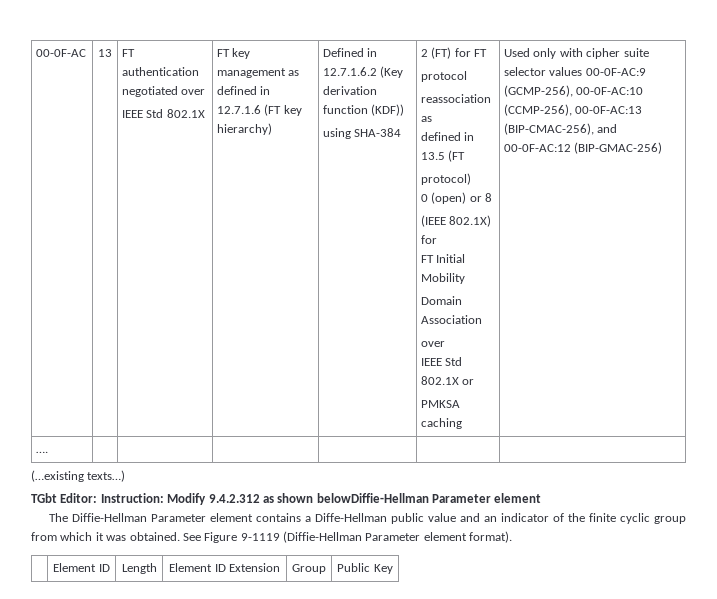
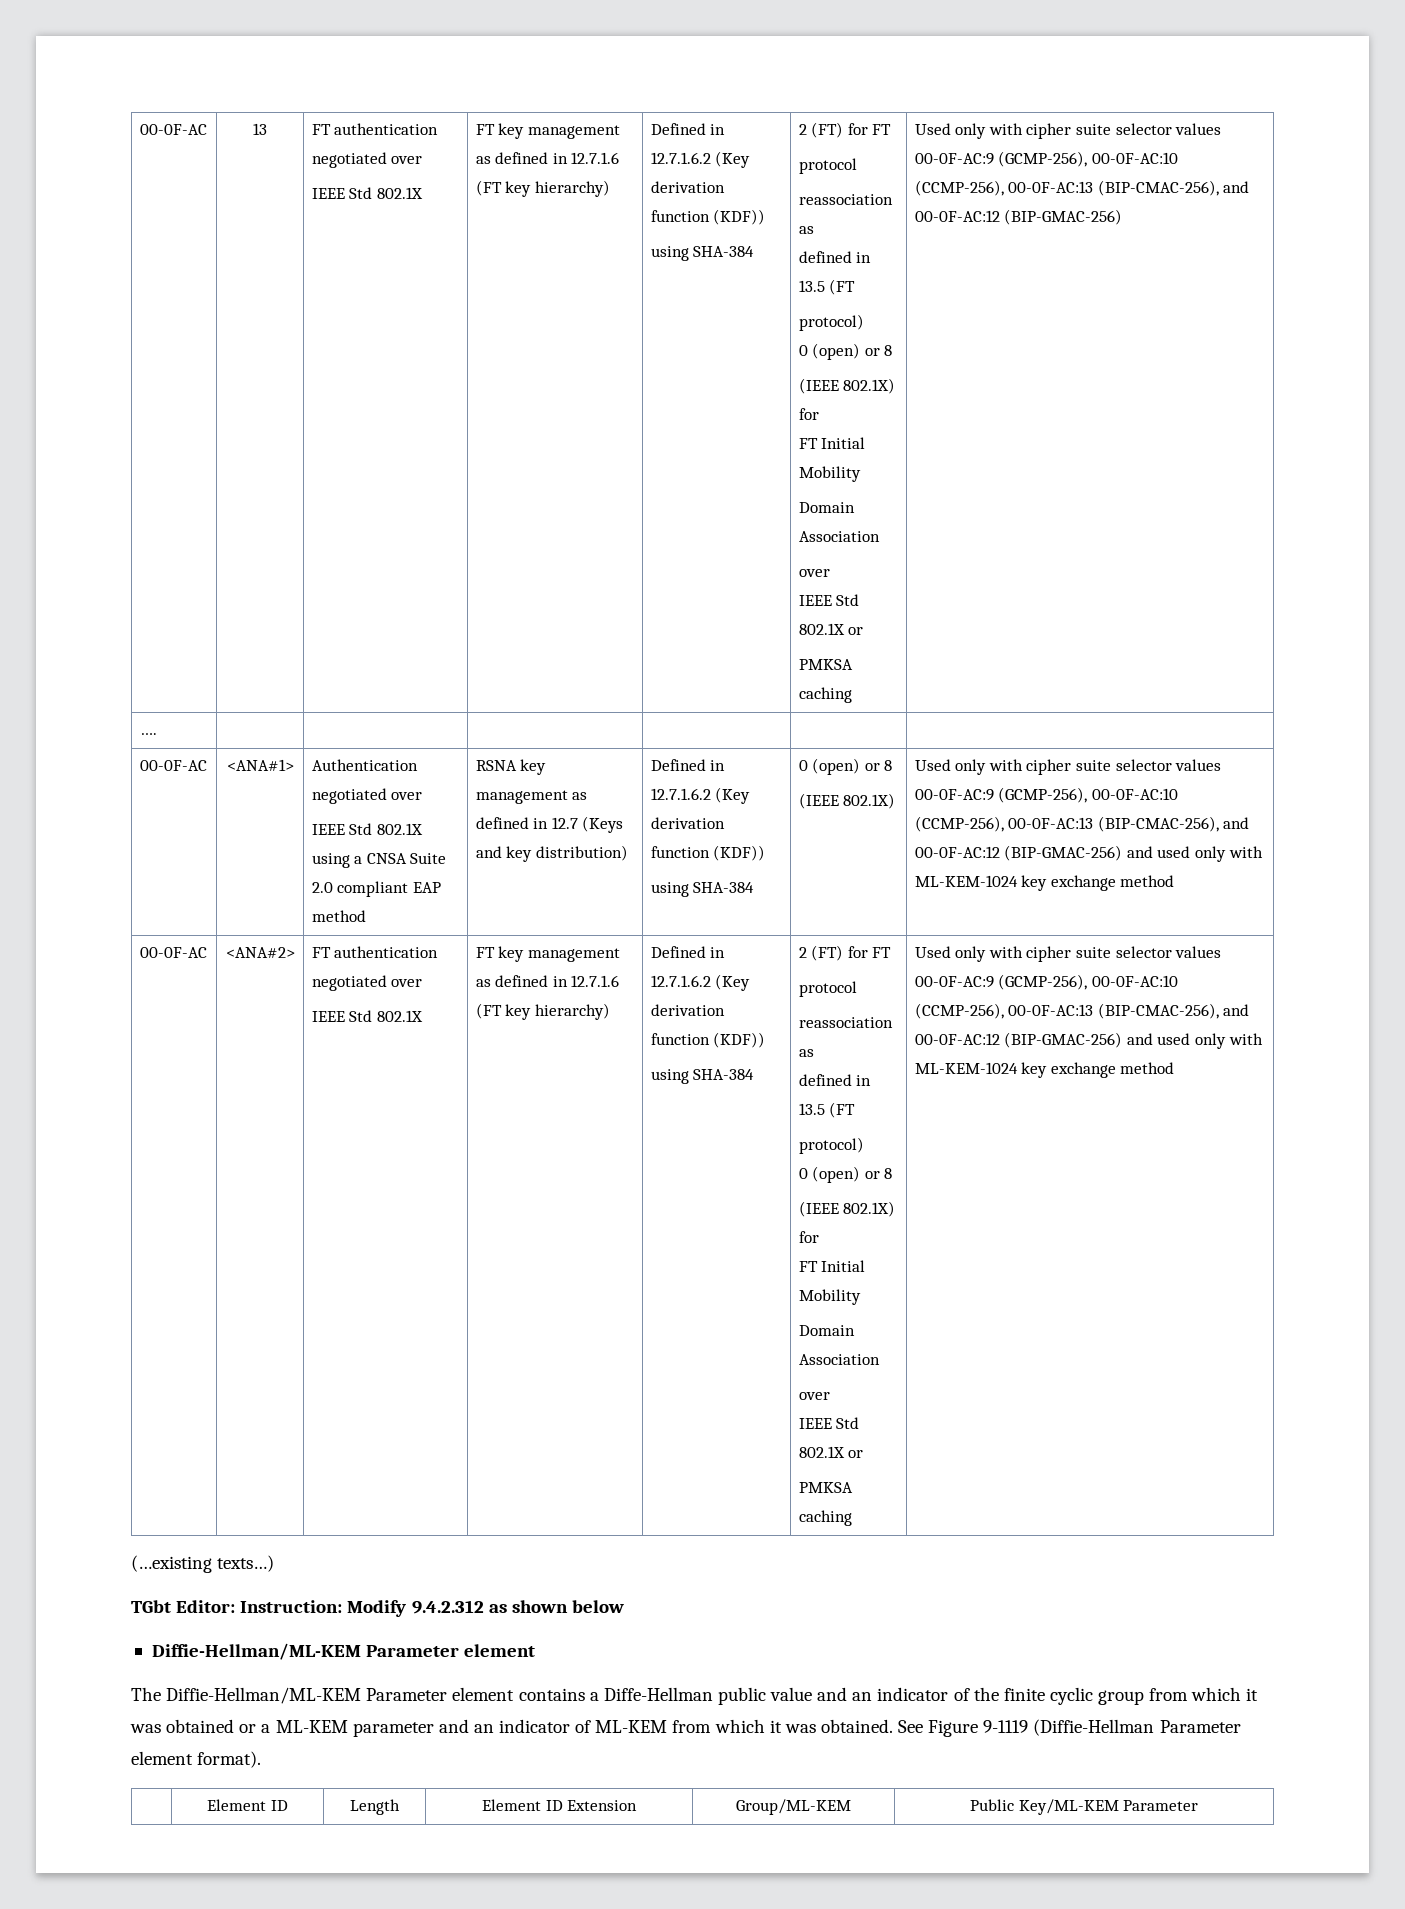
+ 00-0F-AC | <ANA#1> | Authentication negotiated over
+ IEEE Std 802.1X using a CNSA Suite 2.0 compliant EAP method | RSNA key management as defined in 12.7 (Keys and key distribution) | Defined in 12.7.1.6.2 (Key derivation function (KDF))
+ using SHA-384 | 0 (open) or 8
+ (IEEE 802.1X) | Used only with cipher suite selector values 00-0F-AC:9 (GCMP-256), 00-0F-AC:10 (CCMP-256), 00-0F-AC:13 (BIP-CMAC-256), and 00-0F-AC:12 (BIP-GMAC-256) and used only with ML-KEM-1024 key exchange method
+ 00-0F-AC | <ANA#2> | FT authentication negotiated over
+ IEEE Std 802.1X | FT key management as defined in 12.7.1.6 (FT key hierarchy) | Defined in 12.7.1.6.2 (Key derivation function (KDF))
+ using SHA-384 | 2 (FT) for FT
+ protocol
+ reassociation as
+ defined in 13.5 (FT
+ protocol)
+ 0 (open) or 8
+ (IEEE 802.1X) for
+ FT Initial Mobility
+ Domain Association
+ over
+ IEEE Std 802.1X or
+ PMKSA caching | Used only with cipher suite selector values 00-0F-AC:9 (GCMP-256), 00-0F-AC:10 (CCMP-256), 00-0F-AC:13 (BIP-CMAC-256), and 00-0F-AC:12 (BIP-GMAC-256) and used only with ML-KEM-1024 key exchange method
- TGbt Editor: Instruction: Modify 9.4.2.312 as shown belowDiffie-Hellman Parameter element
+ TGbt Editor: Instruction: Modify 9.4.2.312 as shown below
+ Diffie-Hellman/ML-KEM Parameter element
- The Diffie-Hellman Parameter element contains a Diffe-Hellman public value and an indicator of the finite cyclic group from which it was obtained.
+ The Diffie-Hellman/ML-KEM Parameter element contains a Diffe-Hellman public value and an indicator of the finite cyclic group from which it was obtained or a ML-KEM parameter and an indicator of ML-KEM from which it was obtained.
- | Element ID | Length | Element ID Extension | Group | Public Key
+ | Element ID | Length | Element ID Extension | Group/ML-KEM | Public Key/ML-KEM Parameter

